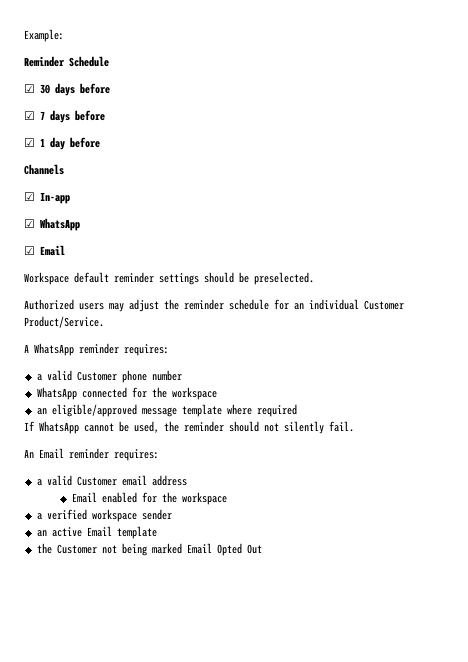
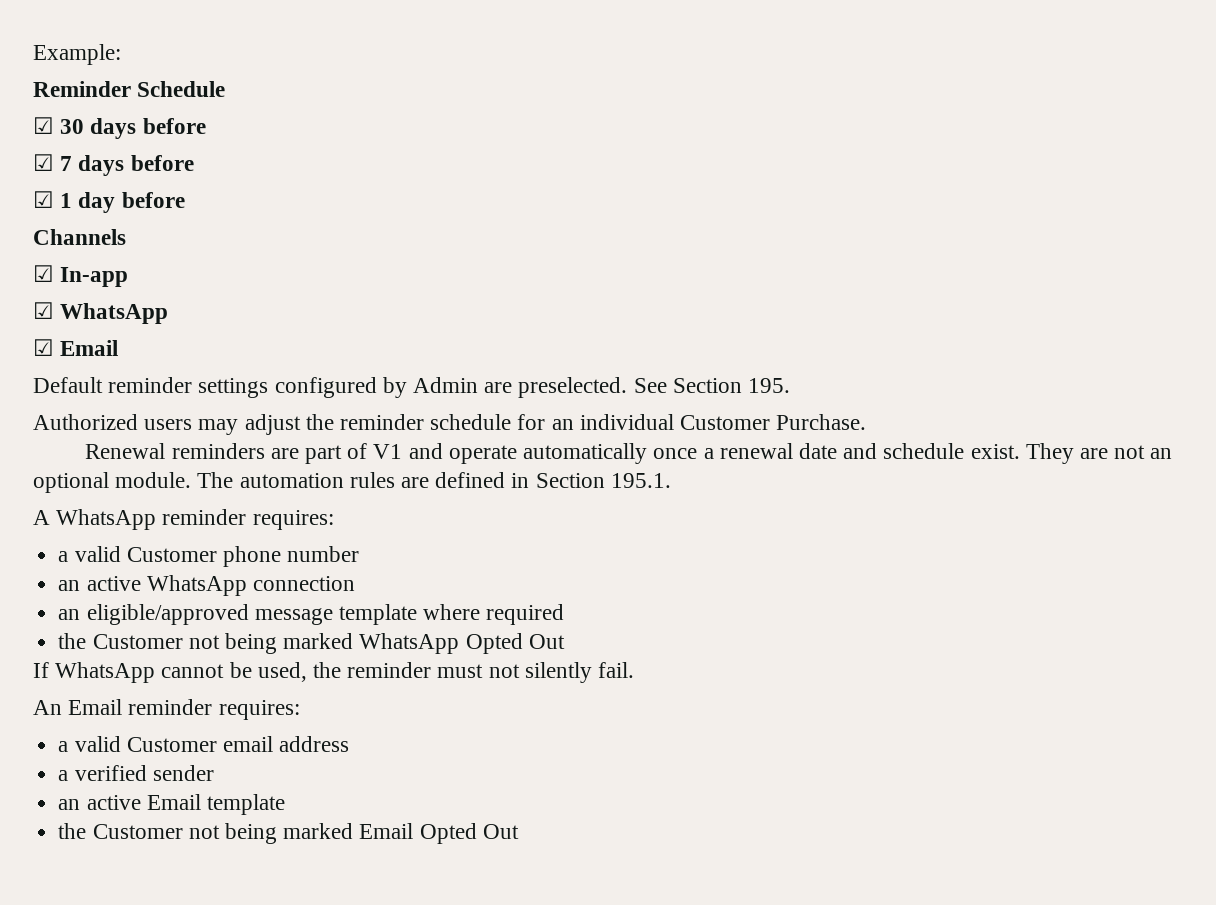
- Workspace default reminder settings should be preselected.
+ Default reminder settings configured by Admin are preselected. See Section 195.
- Authorized users may adjust the reminder schedule for an individual Customer Product/Service.
+ Authorized users may adjust the reminder schedule for an individual Customer Purchase.
+ Renewal reminders are part of V1 and operate automatically once a renewal date and schedule exist. They are not an optional module. The automation rules are defined in Section 195.1.
- WhatsApp connected for the workspace
+ an active WhatsApp connection
+ the Customer not being marked WhatsApp Opted Out
- If WhatsApp cannot be used, the reminder should not silently fail.
+ If WhatsApp cannot be used, the reminder must not silently fail.
- Email enabled for the workspace
- a verified workspace sender
+ a verified sender

